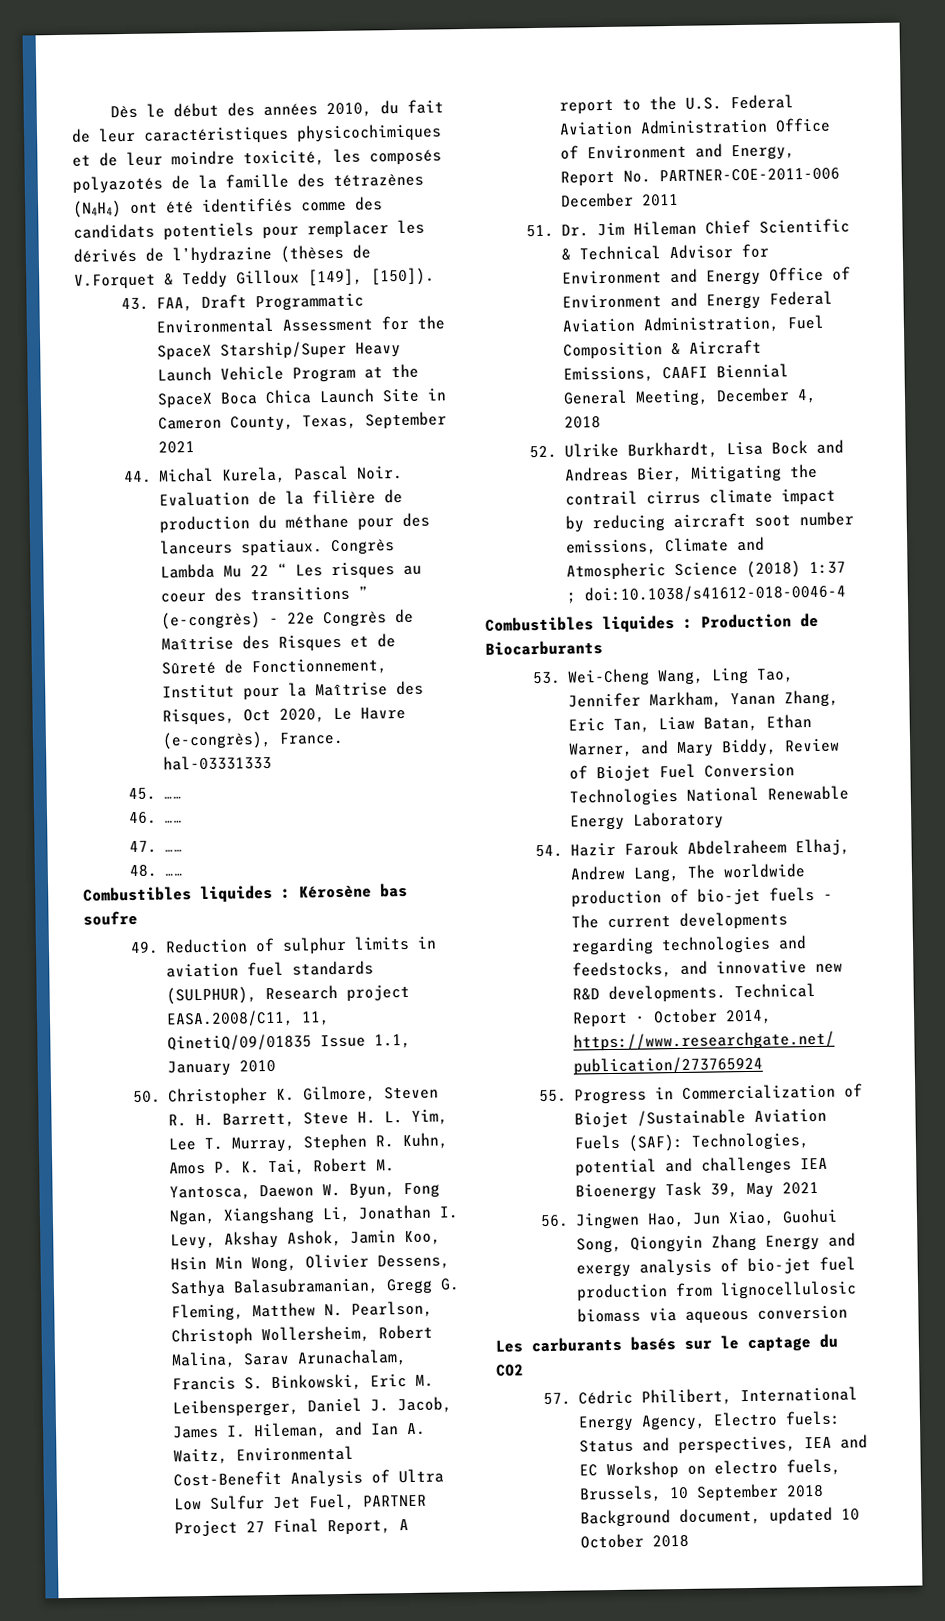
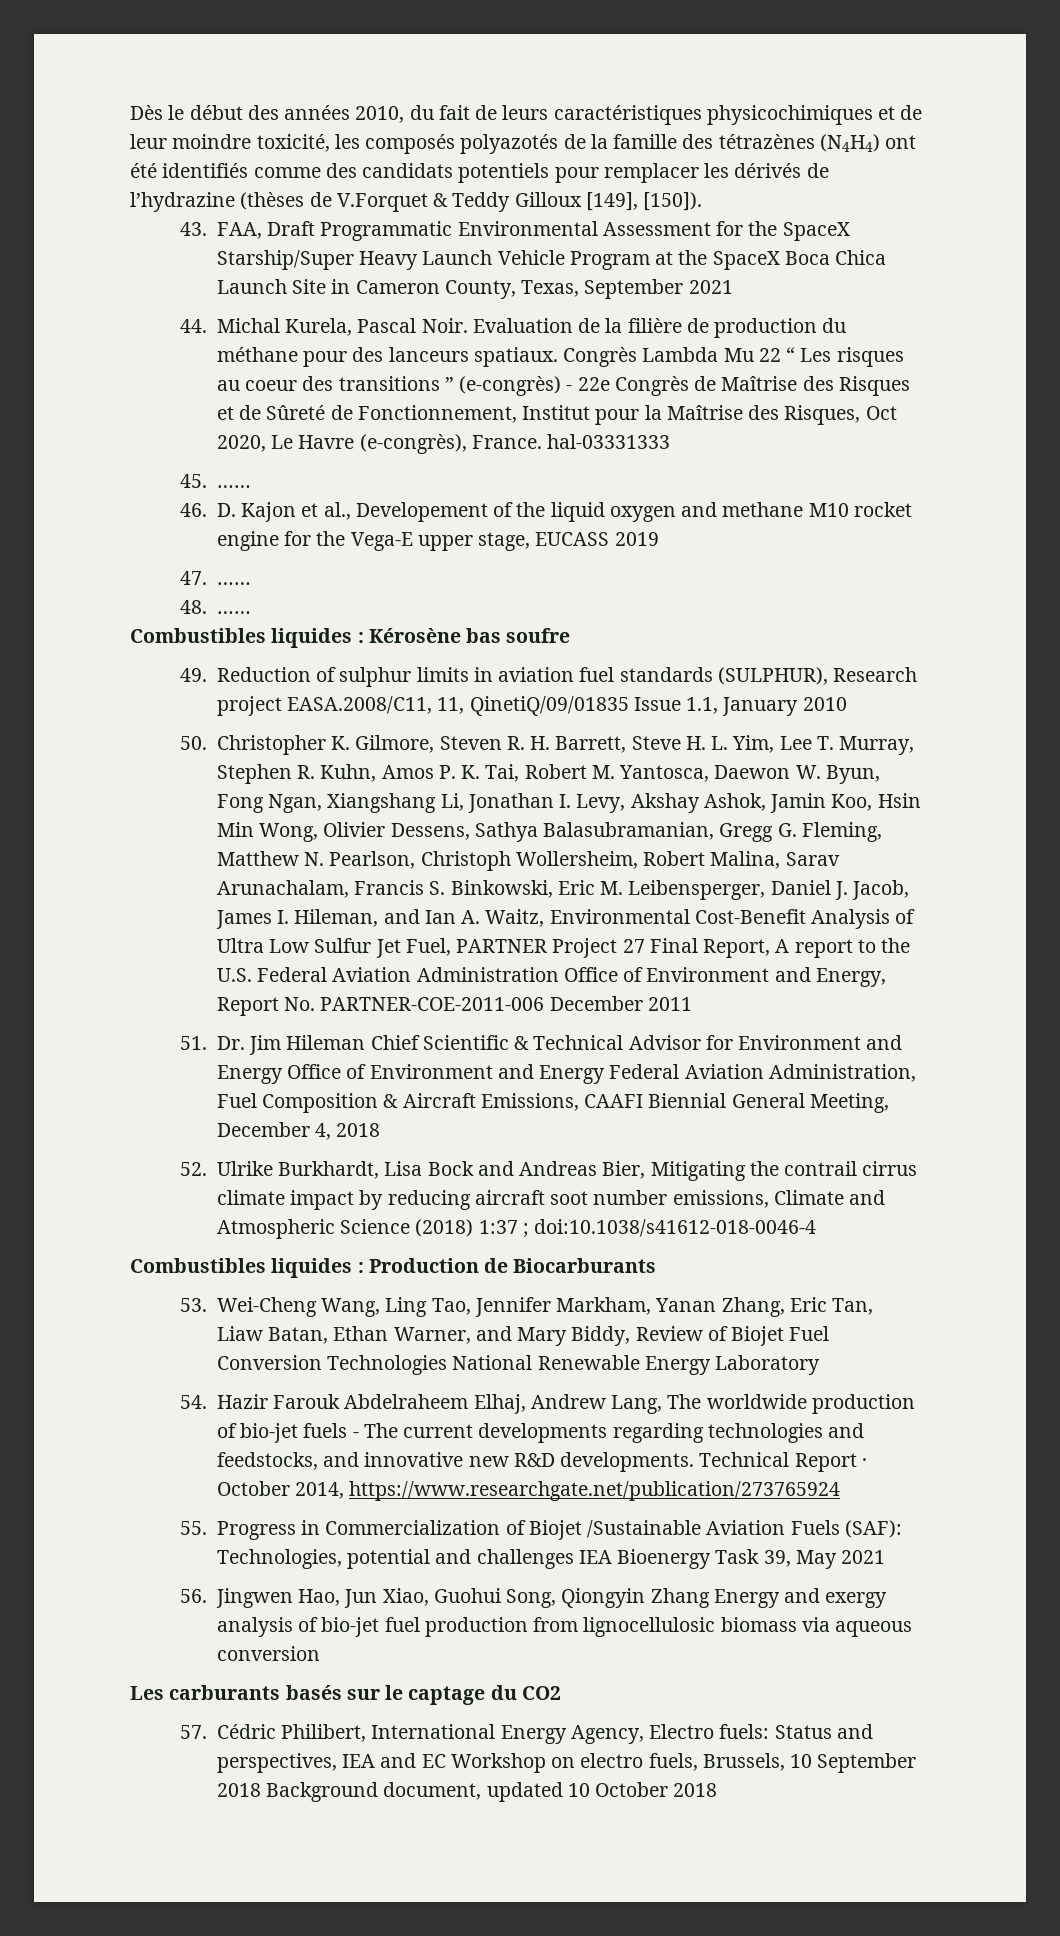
- Dès le début des années 2010, du fait de leur caractéristiques physicochimiques et de leur moindre toxicité, les composés polyazotés de la famille des tétrazènes (N4H4) ont été identifiés comme des candidats potentiels pour remplacer les dérivés de l’hydrazine (thèses de V.Forquet & Teddy Gilloux [149], [150]).
+ Dès le début des années 2010, du fait de leurs caractéristiques physicochimiques et de leur moindre toxicité, les composés polyazotés de la famille des tétrazènes (N4H4) ont été identifiés comme des candidats potentiels pour remplacer les dérivés de l’hydrazine (thèses de V.Forquet & Teddy Gilloux [149], [150]).
- 46. ……
+ 46. D. Kajon et al., Developement of the liquid oxygen and methane M10 rocket engine for the Vega-E upper stage, EUCASS 2019

